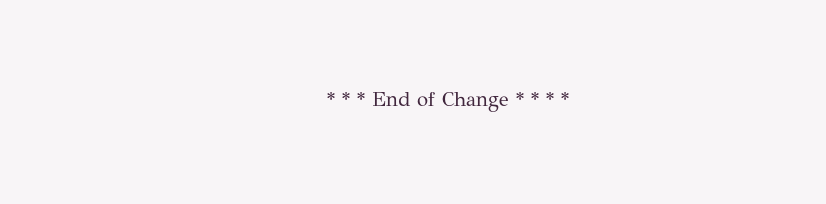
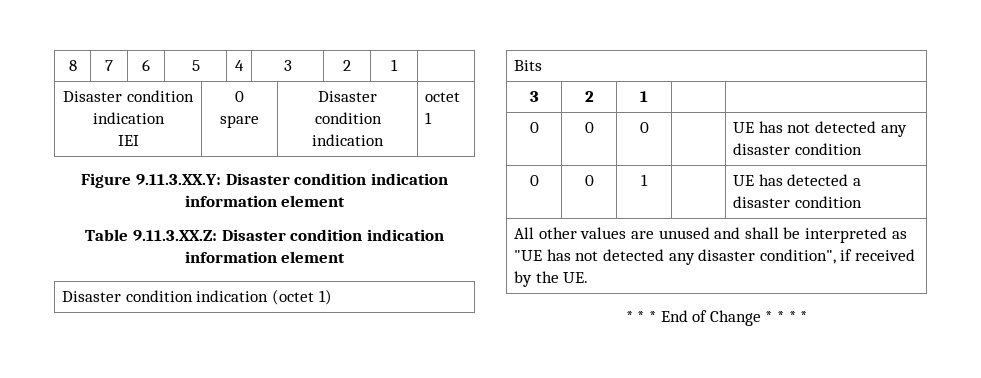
+ 8 | 7 | 6 | 5 | 4 | 3 | 2 | 1 |
+ Disaster condition indication
+ IEI | 0
+ spare | Disaster condition indication | octet 1
+ Figure 9.11.3.XX.Y: Disaster condition indication information element
+ Table 9.11.3.XX.Z: Disaster condition indication information element
+ Disaster condition indication (octet 1)
+ Bits
+ 3 | 2 | 1 | |
+ 0 | 0 | 0 | | UE has not detected any disaster condition
+ 0 | 0 | 1 | | UE has detected a disaster condition
+ All other values are unused and shall be interpreted as "UE has not detected any disaster condition", if received by the UE.

